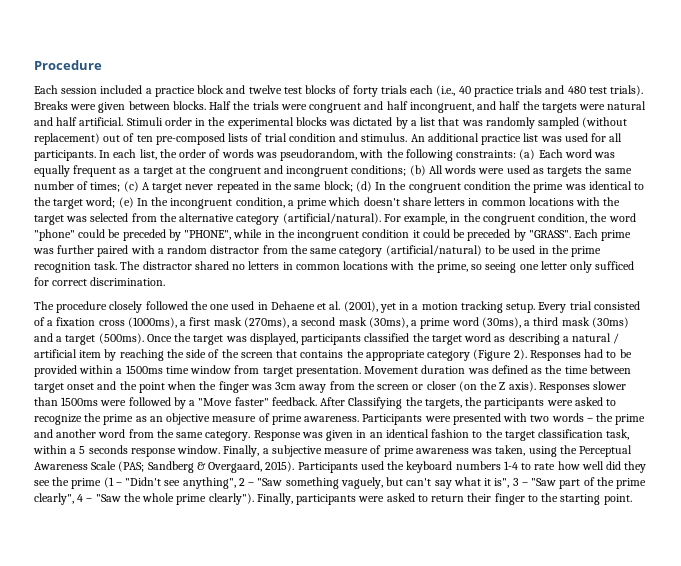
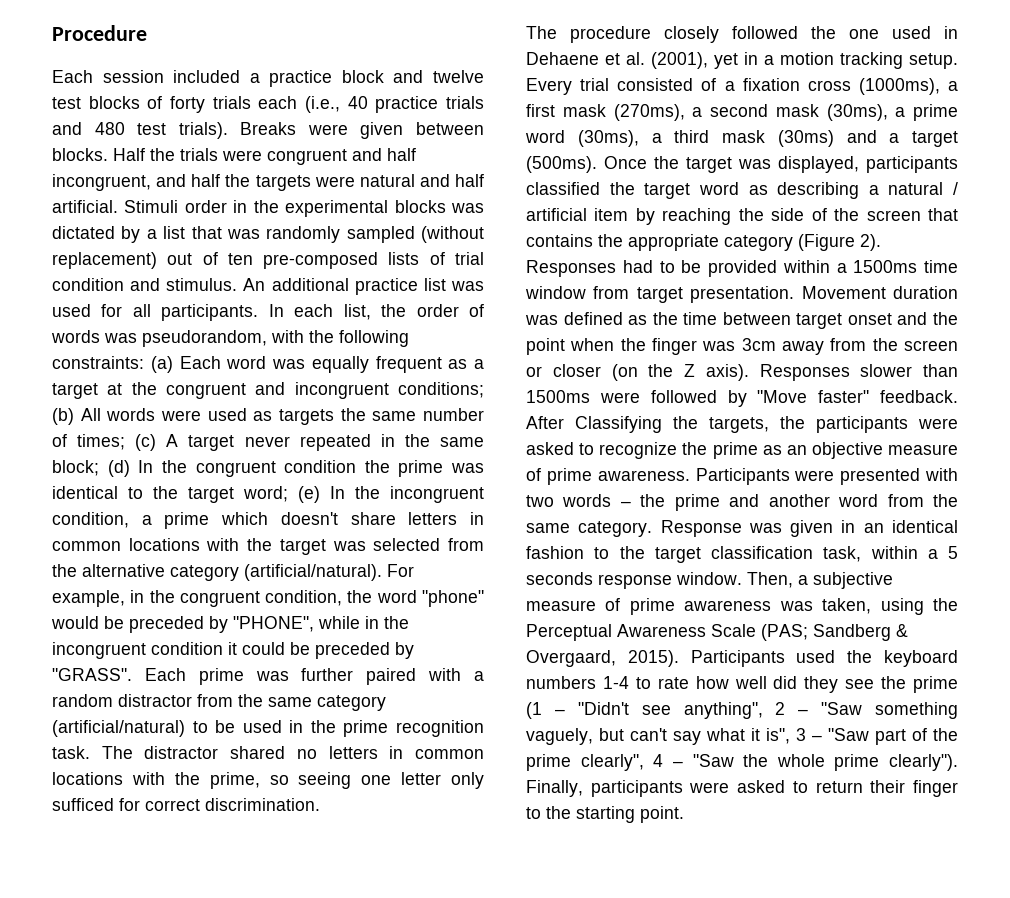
- For example, in the congruent condition, the word "phone" could be preceded by "PHONE", while in the incongruent condition it could be preceded by "GRASS".
+ For example, in the congruent condition, the word "phone" would be preceded by "PHONE", while in the incongruent condition it could be preceded by "GRASS".
- Responses slower than 1500ms were followed by a "Move faster" feedback.
+ Responses slower than 1500ms were followed by "Move faster" feedback.
- Finally, a subjective measure of prime awareness was taken, using the Perceptual Awareness Scale (PAS; Sandberg & Overgaard, 2015).
+ Then, a subjective measure of prime awareness was taken, using the Perceptual Awareness Scale (PAS; Sandberg & Overgaard, 2015).

